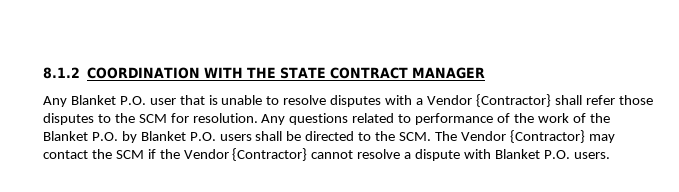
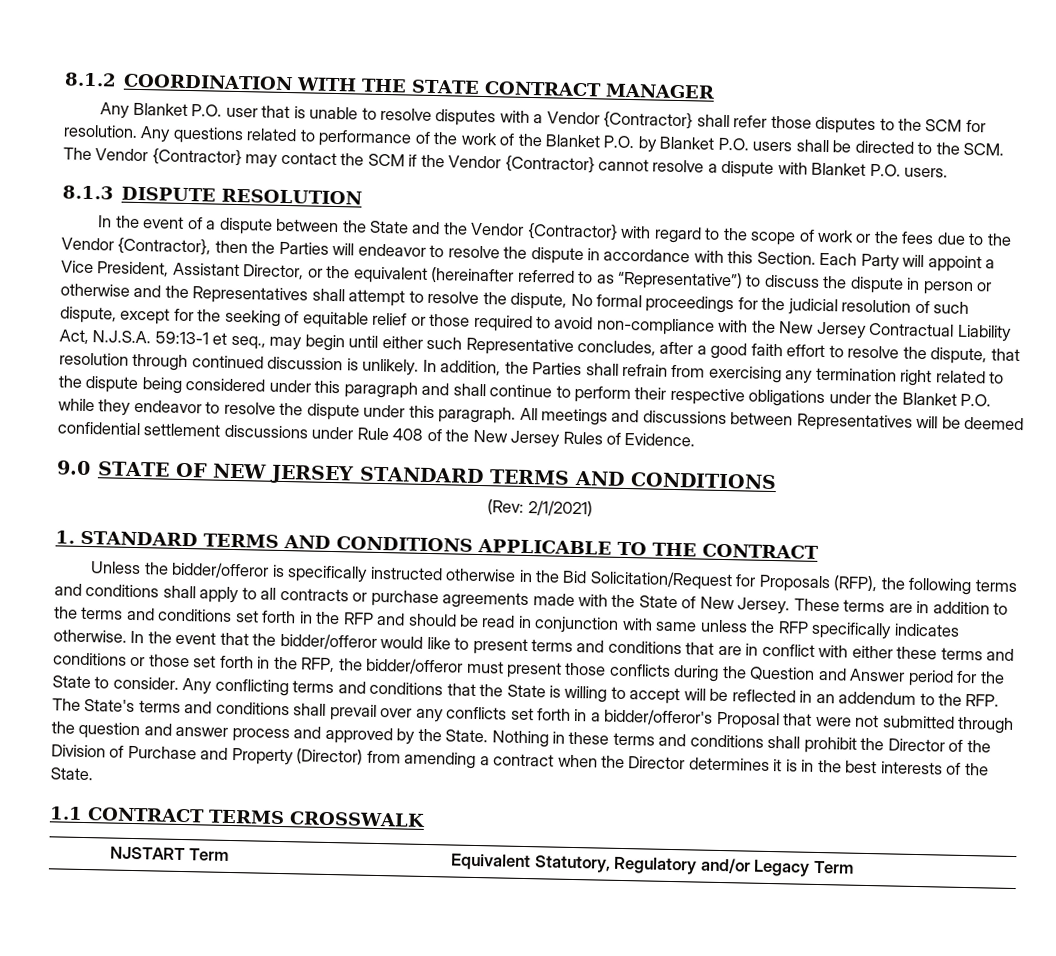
+ 8.1.3 DISPUTE RESOLUTION
+ In the event of a dispute between the State and the Vendor {Contractor} with regard to the scope of work or the fees due to the Vendor {Contractor}, then the Parties will endeavor to resolve the dispute in accordance with this Section. Each Party will appoint a Vice President, Assistant Director, or the equivalent (hereinafter referred to as “Representative”) to discuss the dispute in person or otherwise and the Representatives shall attempt to resolve the dispute, No formal proceedings for the judicial resolution of such dispute, except for the seeking of equitable relief or those required to avoid non-compliance with the New Jersey Contractual Liability Act, N.J.S.A. 59:13-1 et seq., may begin until either such Representative concludes, after a good faith effort to resolve the dispute, that resolution through continued discussion is unlikely. In addition, the Parties shall refrain from exercising any termination right related to the dispute being considered under this paragraph and shall continue to perform their respective obligations under the Blanket P.O. while they endeavor to resolve the dispute under this paragraph. All meetings and discussions between Representatives will be deemed confidential settlement discussions under Rule 408 of the New Jersey Rules of Evidence.
+ 9.0 STATE OF NEW JERSEY STANDARD TERMS AND CONDITIONS
+ (Rev: 2/1/2021)
+ 1. STANDARD TERMS AND CONDITIONS APPLICABLE TO THE CONTRACT
+ Unless the bidder/offeror is specifically instructed otherwise in the Bid Solicitation/Request for Proposals (RFP), the following terms and conditions shall apply to all contracts or purchase agreements made with the State of New Jersey. These terms are in addition to the terms and conditions set forth in the RFP and should be read in conjunction with same unless the RFP specifically indicates otherwise. In the event that the bidder/offeror would like to present terms and conditions that are in conflict with either these terms and conditions or those set forth in the RFP, the bidder/offeror must present those conflicts during the Question and Answer period for the State to consider. Any conflicting terms and conditions that the State is willing to accept will be reflected in an addendum to the RFP. The State's terms and conditions shall prevail over any conflicts set forth in a bidder/offeror's Proposal that were not submitted through the question and answer process and approved by the State. Nothing in these terms and conditions shall prohibit the Director of the Division of Purchase and Property (Director) from amending a contract when the Director determines it is in the best interests of the State.
+ 1.1 CONTRACT TERMS CROSSWALK
+ NJSTART Term | Equivalent Statutory, Regulatory and/or Legacy Term

